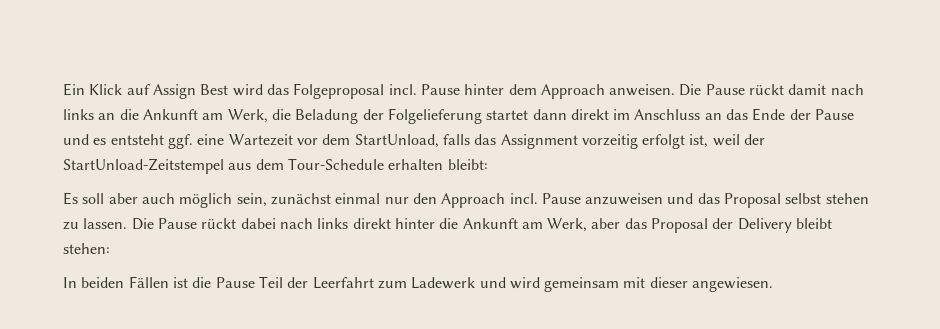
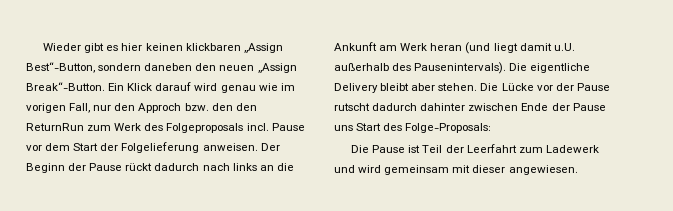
- Ein Klick auf Assign Best wird das Folgeproposal incl. Pause hinter dem Approach anweisen. Die Pause rückt damit nach links an die Ankunft am Werk, die Beladung der Folgelieferung startet dann direkt im Anschluss an das Ende der Pause und es entsteht ggf. eine Wartezeit vor dem StartUnload, falls das Assignment vorzeitig erfolgt ist, weil der StartUnload-Zeitstempel aus dem Tour-Schedule erhalten bleibt:
- Es soll aber auch möglich sein, zunächst einmal nur den Approach incl. Pause anzuweisen und das Proposal selbst stehen zu lassen. Die Pause rückt dabei nach links direkt hinter die Ankunft am Werk, aber das Proposal der Delivery bleibt stehen:
- In beiden Fällen ist die Pause Teil der Leerfahrt zum Ladewerk und wird gemeinsam mit dieser angewiesen.
+ Wieder gibt es hier keinen klickbaren „Assign Best“-Button, sondern daneben den neuen „Assign Break“-Button. Ein Klick darauf wird genau wie im vorigen Fall, nur den Approch bzw. den den ReturnRun zum Werk des Folgeproposals incl. Pause vor dem Start der Folgelieferung anweisen. Der Beginn der Pause rückt dadurch nach links an die Ankunft am Werk heran (und liegt damit u.U. außerhalb des Pausenintervals). Die eigentliche Delivery bleibt aber stehen. Die Lücke vor der Pause rutscht dadurch dahinter zwischen Ende der Pause uns Start des Folge-Proposals:
+ Die Pause ist Teil der Leerfahrt zum Ladewerk und wird gemeinsam mit dieser angewiesen.

